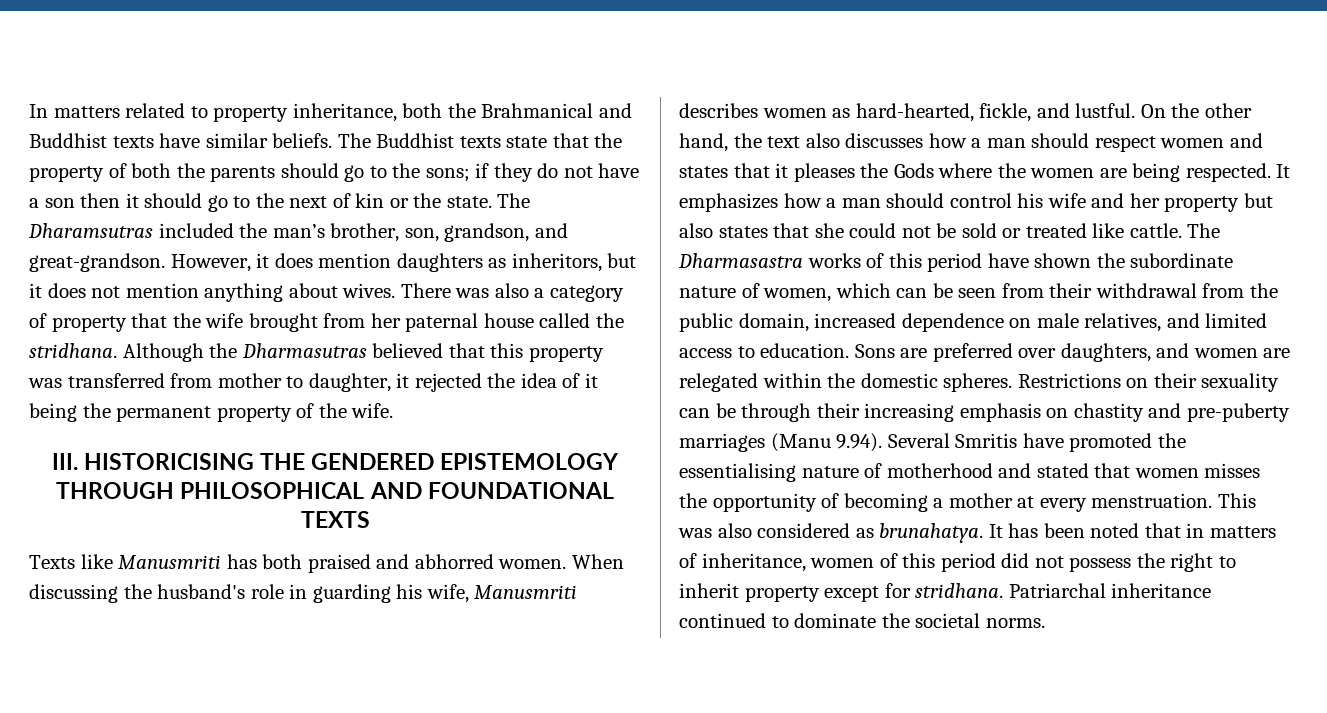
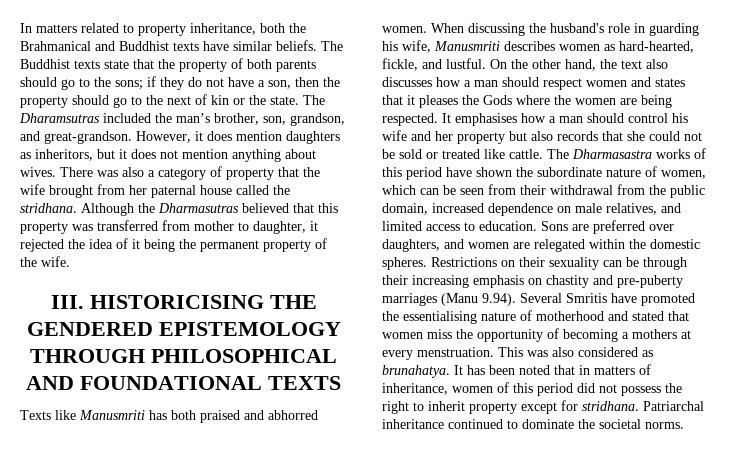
- The Buddhist texts state that the property of both the parents should go to the sons; if they do not have a son then it should go to the next of kin or the state.
+ The Buddhist texts state that the property of both parents should go to the sons; if they do not have a son, then the property should go to the next of kin or the state.
- It emphasizes how a man should control his wife and her property but also states that she could not be sold or treated like cattle.
+ It emphasises how a man should control his wife and her property but also records that she could not be sold or treated like cattle.
- Restrictions on their sexuality can be through their increasing emphasis on chastity and pre-puberty marriages (Manu 9.94). Several Smritis have promoted the essentialising nature of motherhood and stated that women misses the opportunity of becoming a mother at every menstruation.
+ Restrictions on their sexuality can be through their increasing emphasis on chastity and pre-puberty marriages (Manu 9.94). Several Smritis have promoted the essentialising nature of motherhood and stated that women miss the opportunity of becoming a mothers at every menstruation.

